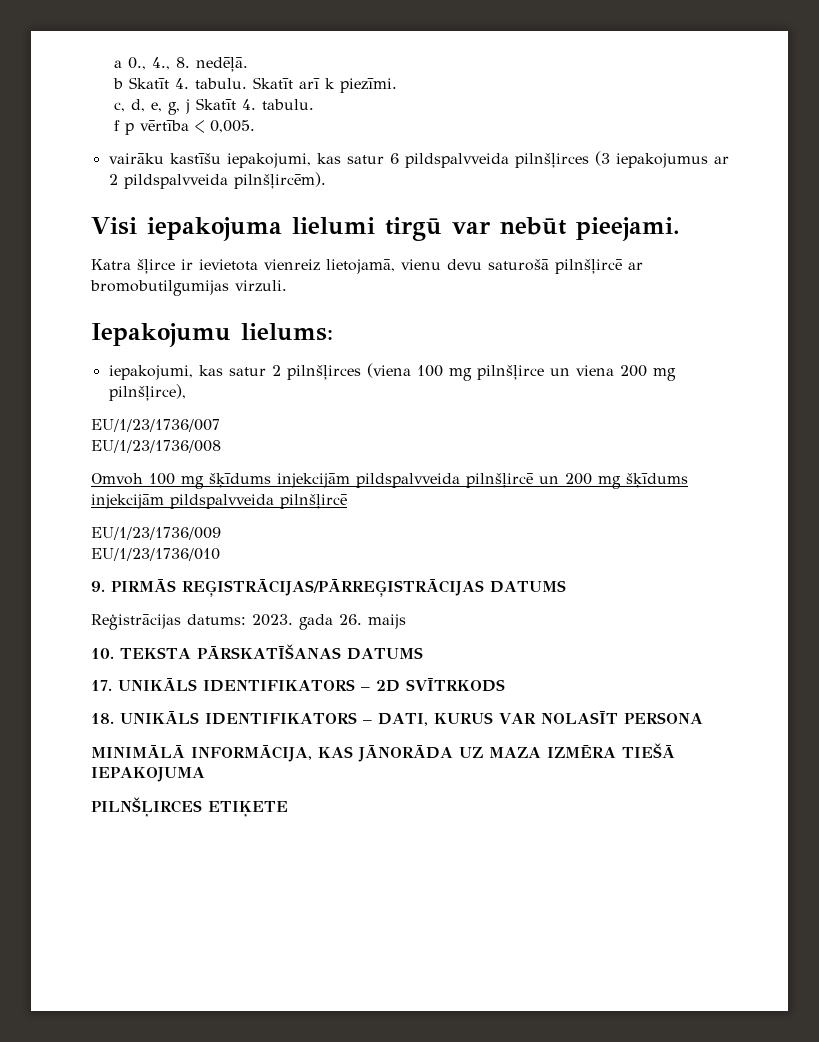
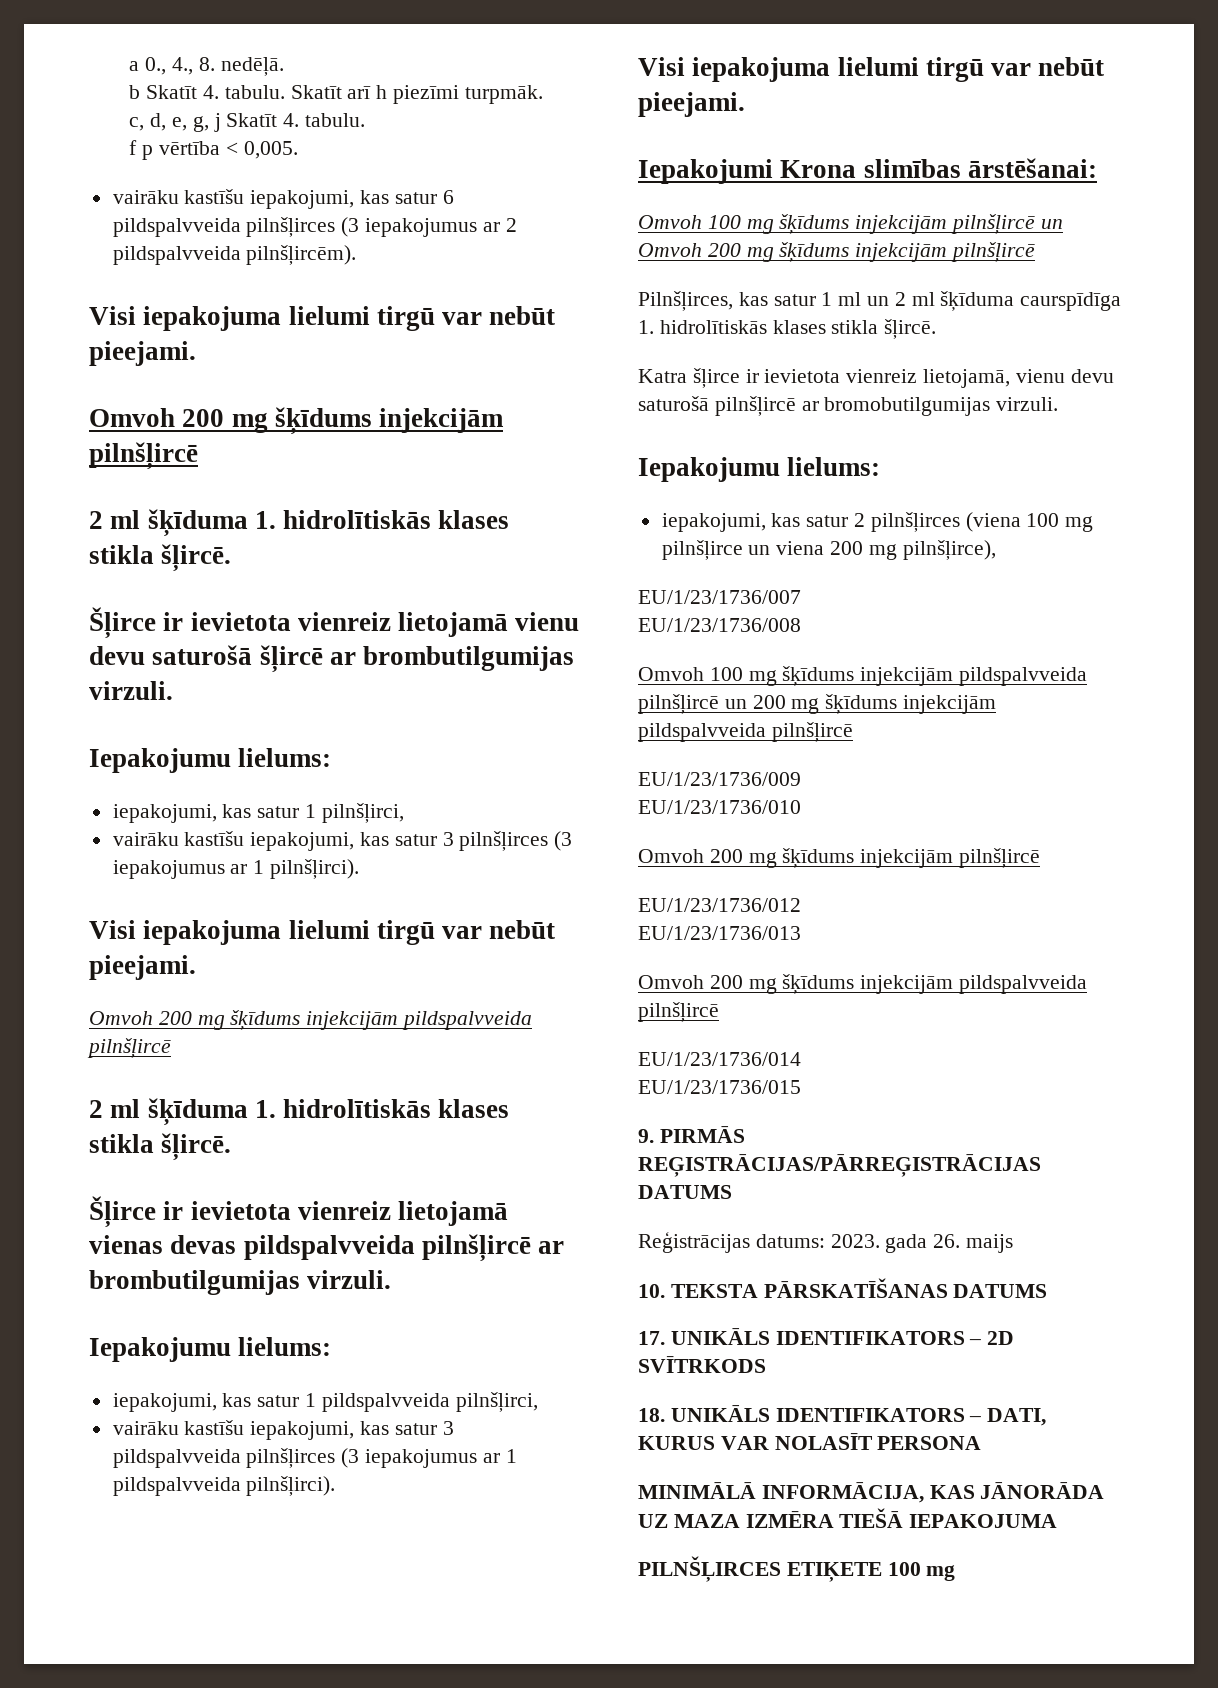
- Skatīt arī k piezīmi.
+ Skatīt arī h piezīmi turpmāk.
  vairāku kastīšu iepakojumi, kas satur 6 pildspalvveida pilnšļirces (3 iepakojumus ar 2 pildspalvveida pilnšļircēm).
  Visi iepakojuma lielumi tirgū var nebūt pieejami.
+ Omvoh 200 mg šķīdums injekcijām pilnšļircē
+ 2 ml šķīduma 1. hidrolītiskās klases stikla šļircē.
+ Šļirce ir ievietota vienreiz lietojamā vienu devu saturošā šļircē ar brombutilgumijas virzuli.
+ Iepakojumu lielums:
+ iepakojumi, kas satur 1 pilnšļirci,
+ vairāku kastīšu iepakojumi, kas satur 3 pilnšļirces (3 iepakojumus ar 1 pilnšļirci).
+ Visi iepakojuma lielumi tirgū var nebūt pieejami.
+ Omvoh 200 mg šķīdums injekcijām pildspalvveida pilnšļircē
+ 2 ml šķīduma 1. hidrolītiskās klases stikla šļircē.
+ Šļirce ir ievietota vienreiz lietojamā vienas devas pildspalvveida pilnšļircē ar brombutilgumijas virzuli.
+ Iepakojumu lielums:
+ iepakojumi, kas satur 1 pildspalvveida pilnšļirci,
+ vairāku kastīšu iepakojumi, kas satur 3 pildspalvveida pilnšļirces (3 iepakojumus ar 1 pildspalvveida pilnšļirci).
+ Visi iepakojuma lielumi tirgū var nebūt pieejami.
+ Iepakojumi Krona slimības ārstēšanai:
+ Omvoh 100 mg šķīdums injekcijām pilnšļircē un Omvoh 200 mg šķīdums injekcijām pilnšļircē
+ Pilnšļirces, kas satur 1 ml un 2 ml šķīduma caurspīdīga 1. hidrolītiskās klases stikla šļircē.
  EU/1/23/1736/010
+ Omvoh 200 mg šķīdums injekcijām pilnšļircē
+ EU/1/23/1736/012
+ EU/1/23/1736/013
+ Omvoh 200 mg šķīdums injekcijām pildspalvveida pilnšļircē
+ EU/1/23/1736/014
+ EU/1/23/1736/015
- PILNŠĻIRCES ETIĶETE
+ PILNŠĻIRCES ETIĶETE 100 mg

